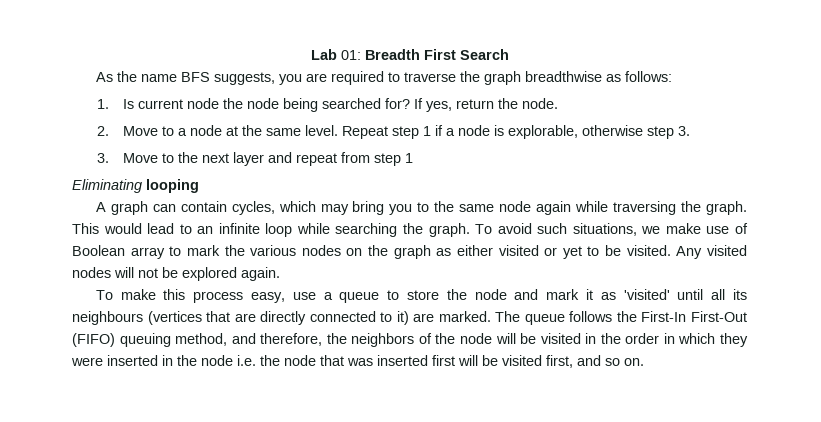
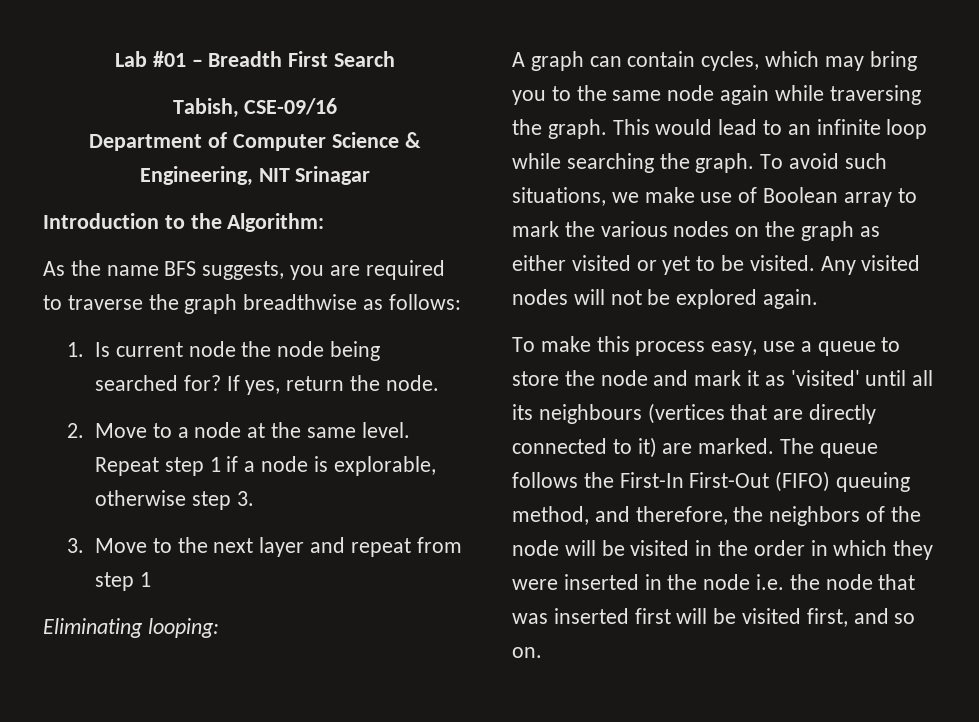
- Lab 01: Breadth First Search
+ Lab #01 – Breadth First Search
+ Tabish, CSE-09/16
+ Department of Computer Science & Engineering, NIT Srinagar
+ Introduction to the Algorithm:
- Eliminating looping
+ Eliminating looping:

